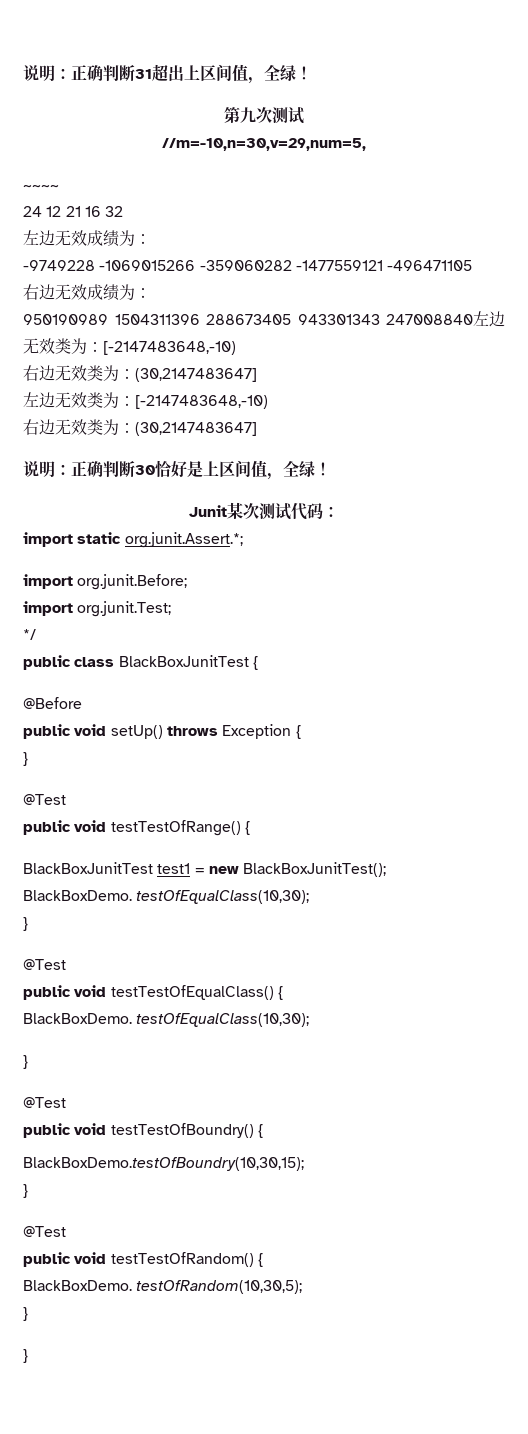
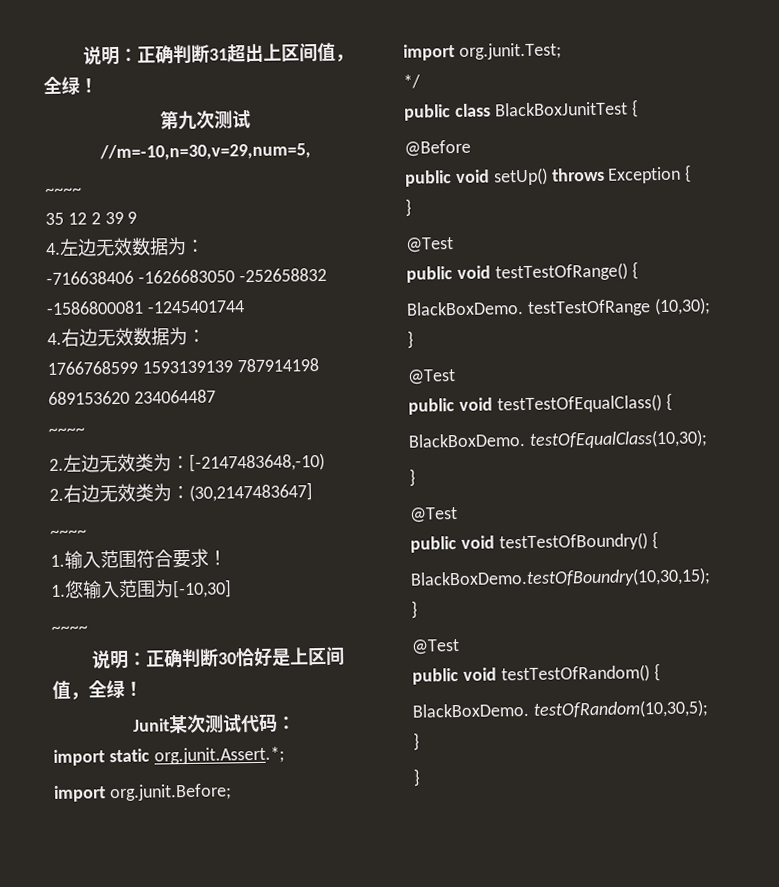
- 24 12 21 16 32
- 左边无效成绩为：
- -9749228 -1069015266 -359060282 -1477559121 -496471105
- 右边无效成绩为：
- 950190989 1504311396 288673405 943301343 247008840左边无效类为：[-2147483648,-10)
- 右边无效类为：(30,2147483647]
- 左边无效类为：[-2147483648,-10)
- 右边无效类为：(30,2147483647]
+ 35 12 2 39 9
+ 4.左边无效数据为：
+ -716638406 -1626683050 -252658832 -1586800081 -1245401744
+ 4.右边无效数据为：
+ 1766768599 1593139139 787914198 689153620 234064487
+ ~~~~
+ 2.左边无效类为：[-2147483648,-10)
+ 2.右边无效类为：(30,2147483647]
+ ~~~~
+ 1.输入范围符合要求！
+ 1.您输入范围为[-10,30]
+ ~~~~
- BlackBoxJunitTest test1 = new BlackBoxJunitTest();
- BlackBoxDemo. testOfEqualClass(10,30);
+ BlackBoxDemo. testTestOfRange (10,30);

